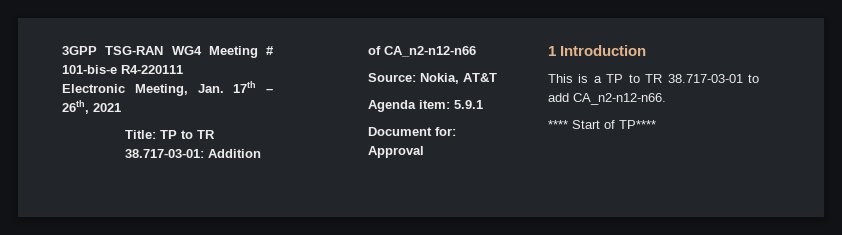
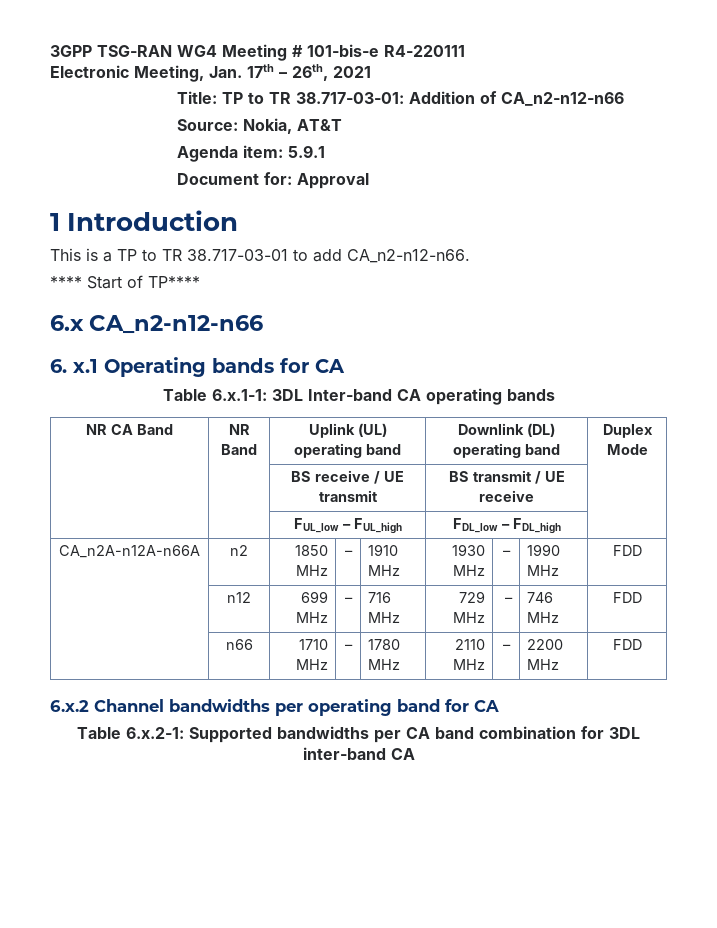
+ 6.x CA_n2-n12-n66
+ 6. x.1 Operating bands for CA
+ Table 6.x.1-1: 3DL Inter-band CA operating bands
+ NR CA Band | NR Band | Uplink (UL) operating band | Downlink (DL) operating band | Duplex Mode
+ | | BS receive / UE transmit | BS transmit / UE receive |
+ | | FUL_low – FUL_high | FDL_low – FDL_high |
+ CA_n2A-n12A-n66A | n2 | 1850 MHz | – | 1910 MHz | 1930 MHz | – | 1990 MHz | FDD
+ | n12 | 699 MHz | – | 716 MHz | 729 MHz | – | 746 MHz | FDD
+ | n66 | 1710 MHz | – | 1780 MHz | 2110 MHz | – | 2200 MHz | FDD
+ 6.x.2 Channel bandwidths per operating band for CA
+ Table 6.x.2-1: Supported bandwidths per CA band combination for 3DL inter-band CA

